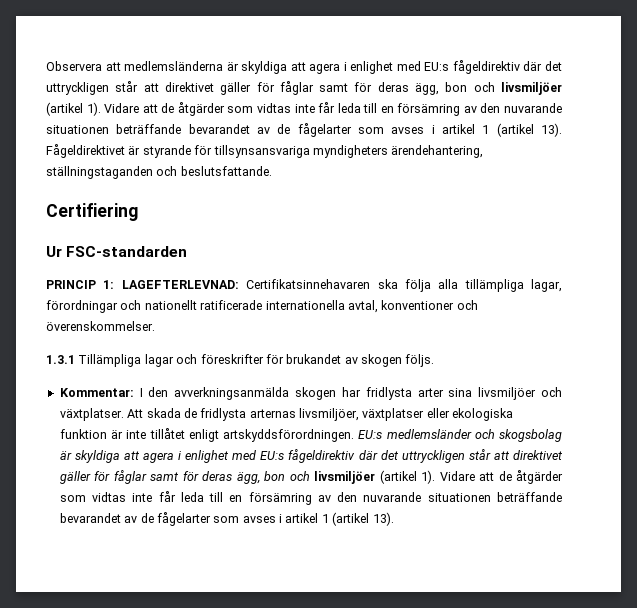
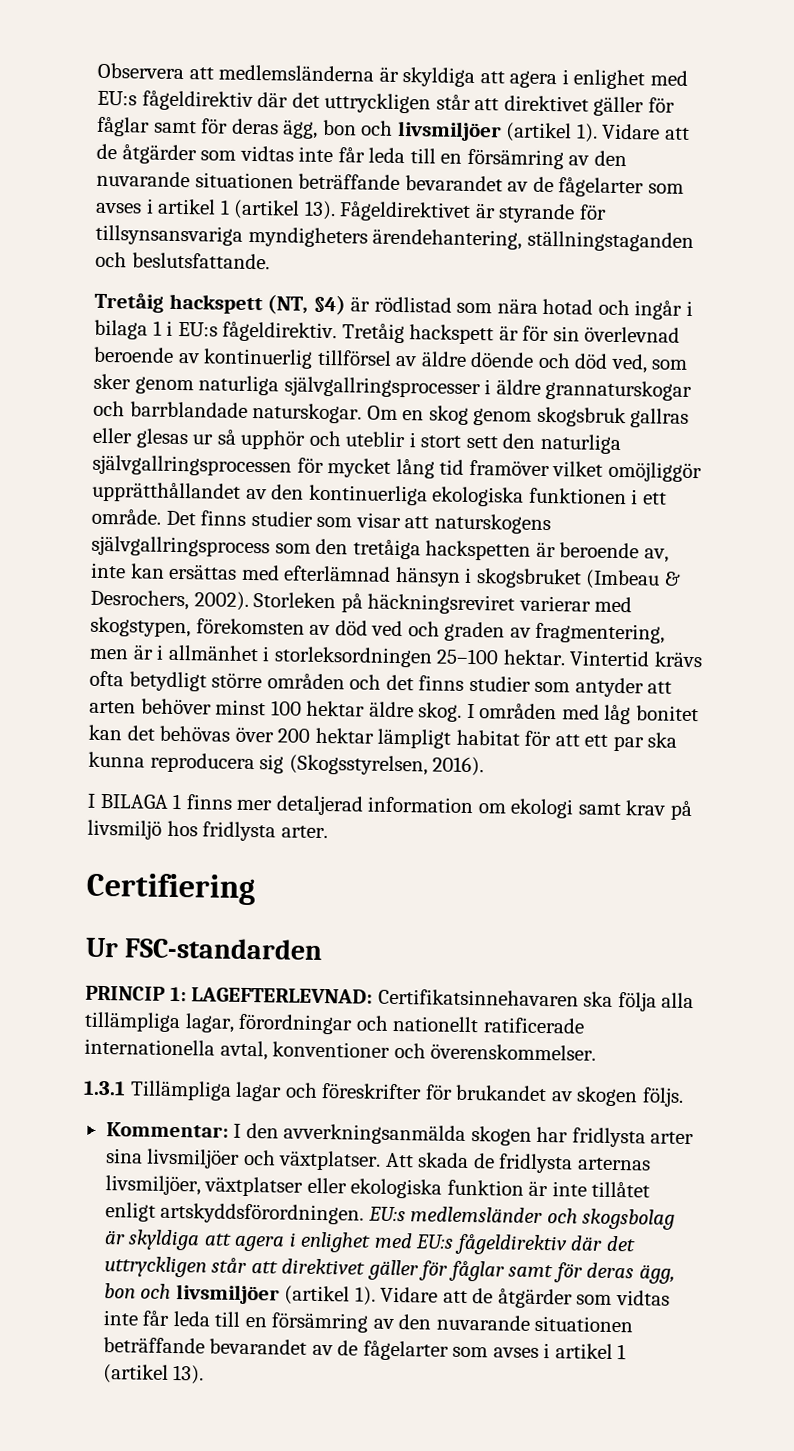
+ Tretåig hackspett (NT, §4) är rödlistad som nära hotad och ingår i bilaga 1 i EU:s fågeldirektiv. Tretåig hackspett är för sin överlevnad beroende av kontinuerlig tillförsel av äldre döende och död ved, som sker genom naturliga självgallringsprocesser i äldre grannaturskogar och barrblandade naturskogar. Om en skog genom skogsbruk gallras eller glesas ur så upphör och uteblir i stort sett den naturliga självgallringsprocessen för mycket lång tid framöver vilket omöjliggör upprätthållandet av den kontinuerliga ekologiska funktionen i ett område. Det finns studier som visar att naturskogens självgallringsprocess som den tretåiga hackspetten är beroende av, inte kan ersättas med efterlämnad hänsyn i skogsbruket (Imbeau & Desrochers, 2002). Storleken på häckningsreviret varierar med skogstypen, förekomsten av död ved och graden av fragmentering, men är i allmänhet i storleksordningen 25–100 hektar. Vintertid krävs ofta betydligt större områden och det finns studier som antyder att arten behöver minst 100 hektar äldre skog. I områden med låg bonitet kan det behövas över 200 hektar lämpligt habitat för att ett par ska kunna reproducera sig (Skogsstyrelsen, 2016).
+ I BILAGA 1 finns mer detaljerad information om ekologi samt krav på livsmiljö hos fridlysta arter.

